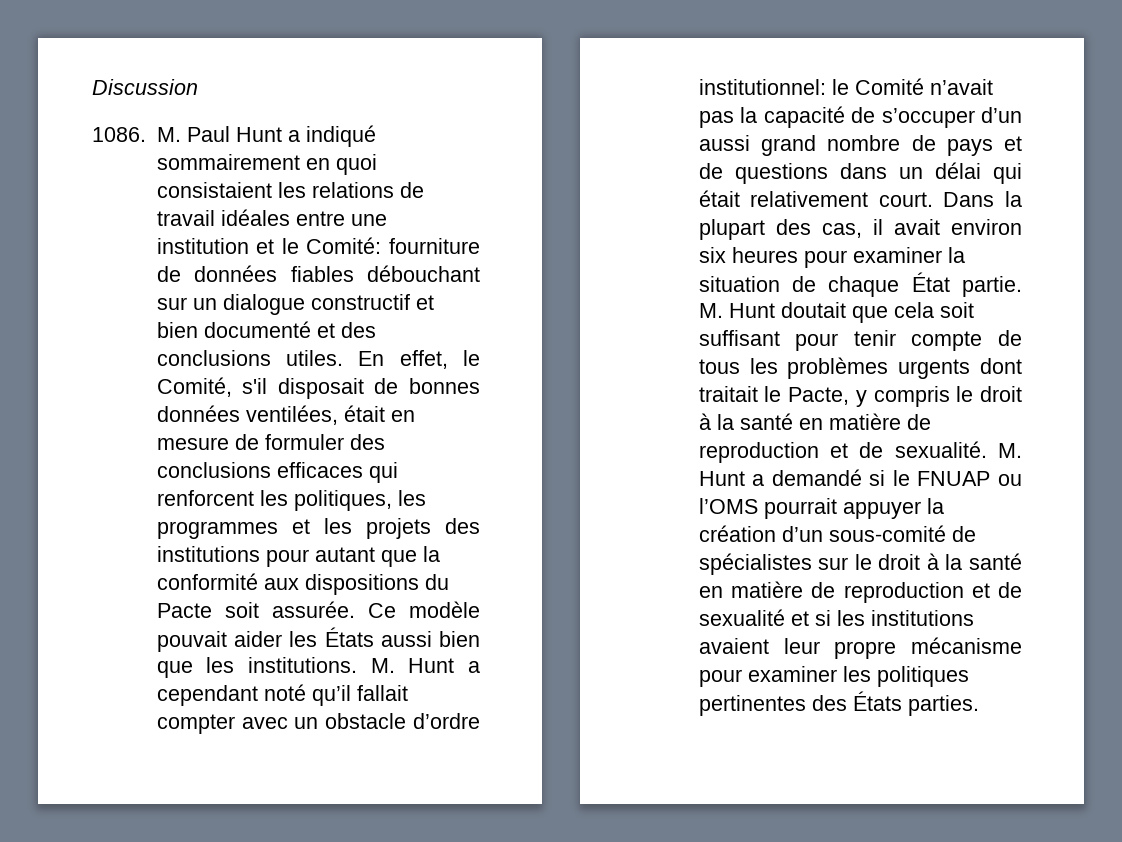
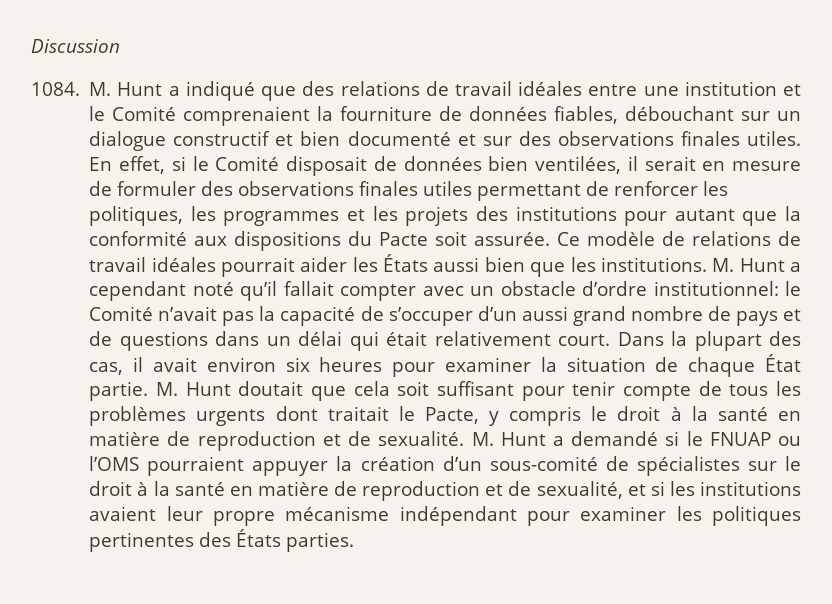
- 1086. M. Paul Hunt a indiqué sommairement en quoi consistaient les relations de travail idéales entre une institution et le Comité: fourniture de données fiables débouchant sur un dialogue constructif et bien documenté et des conclusions utiles. En effet, le Comité, s'il disposait de bonnes données ventilées, était en mesure de formuler des conclusions efficaces qui renforcent les politiques, les programmes et les projets des institutions pour autant que la conformité aux dispositions du Pacte soit assurée.
+ 1084. M. Hunt a indiqué que des relations de travail idéales entre une institution et le Comité comprenaient la fourniture de données fiables, débouchant sur un dialogue constructif et bien documenté et sur des observations finales utiles. En effet, si le Comité disposait de données bien ventilées, il serait en mesure de formuler des observations finales utiles permettant de renforcer les politiques, les programmes et les projets des institutions pour autant que la conformité aux dispositions du Pacte soit assurée.
- Ce modèle pouvait aider les États aussi bien que les institutions.
+ Ce modèle de relations de travail idéales pourrait aider les États aussi bien que les institutions.
- M. Hunt a demandé si le FNUAP ou l’OMS pourrait appuyer la création d’un sous-comité de spécialistes sur le droit à la santé en matière de reproduction et de sexualité et si les institutions avaient leur propre mécanisme pour examiner les politiques pertinentes des États parties.
+ M. Hunt a demandé si le FNUAP ou l’OMS pourraient appuyer la création d’un sous-comité de spécialistes sur le droit à la santé en matière de reproduction et de sexualité, et si les institutions avaient leur propre mécanisme indépendant pour examiner les politiques pertinentes des États parties.

